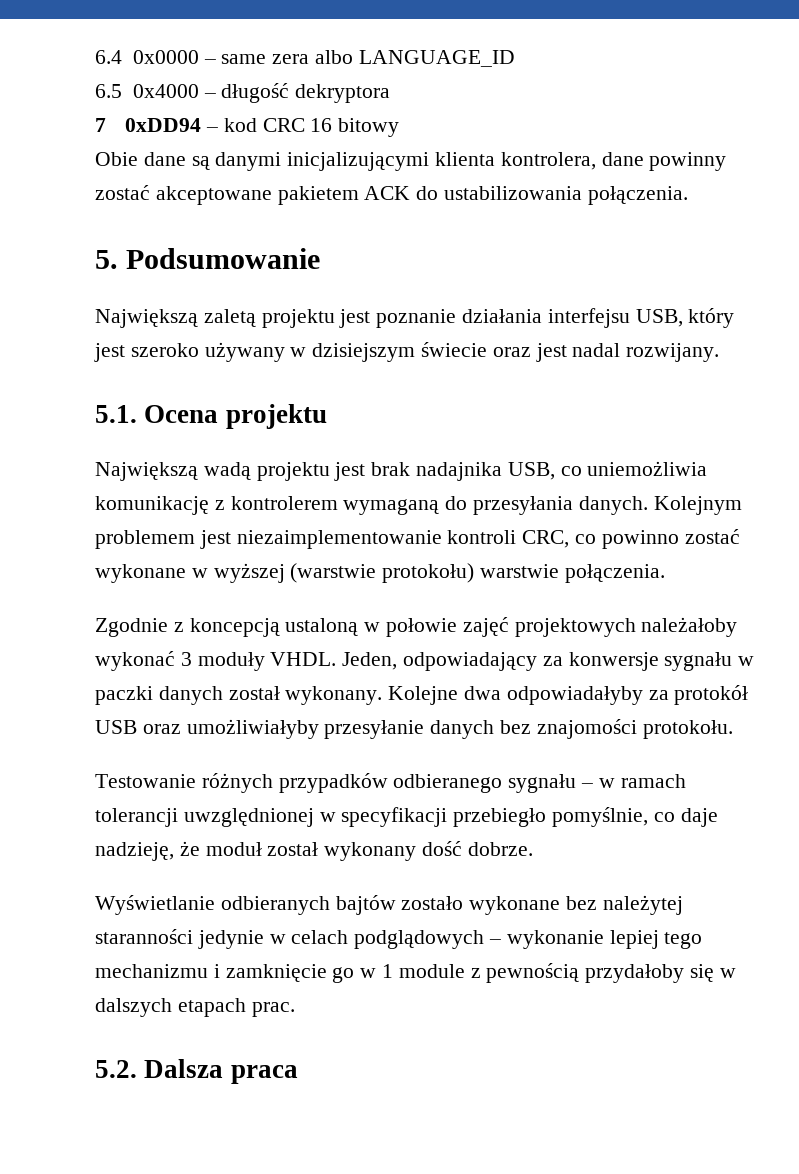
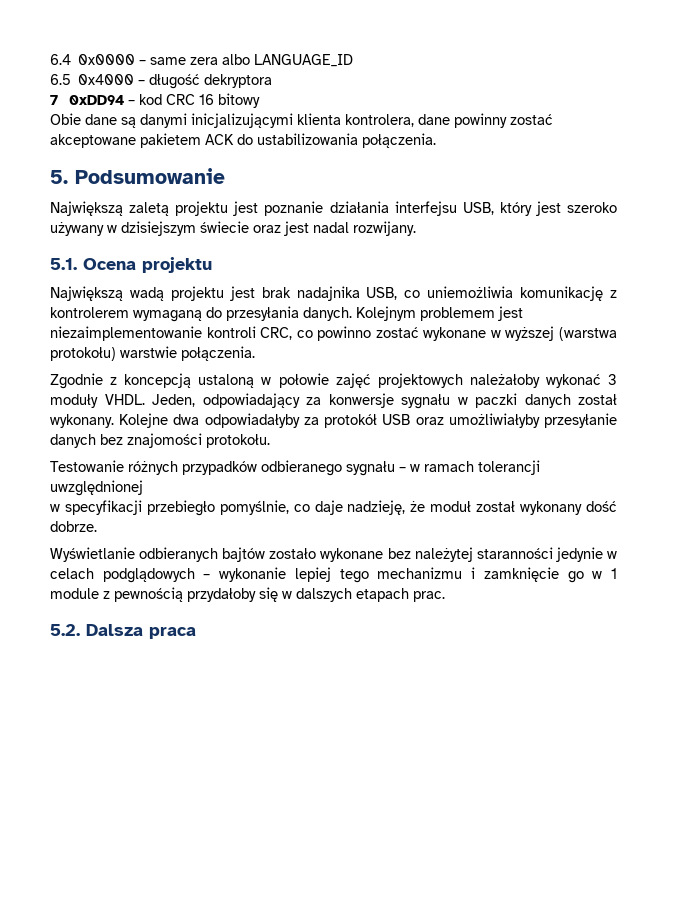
- Kolejnym problemem jest niezaimplementowanie kontroli CRC, co powinno zostać wykonane w wyższej (warstwie protokołu) warstwie połączenia.
+ Kolejnym problemem jest niezaimplementowanie kontroli CRC, co powinno zostać wykonane w wyższej (warstwa protokołu) warstwie połączenia.
- Testowanie różnych przypadków odbieranego sygnału – w ramach tolerancji uwzględnionej w specyfikacji przebiegło pomyślnie, co daje nadzieję, że moduł został wykonany dość dobrze.
+ Testowanie różnych przypadków odbieranego sygnału – w ramach tolerancji uwzględnionej
+ w specyfikacji przebiegło pomyślnie, co daje nadzieję, że moduł został wykonany dość dobrze.

